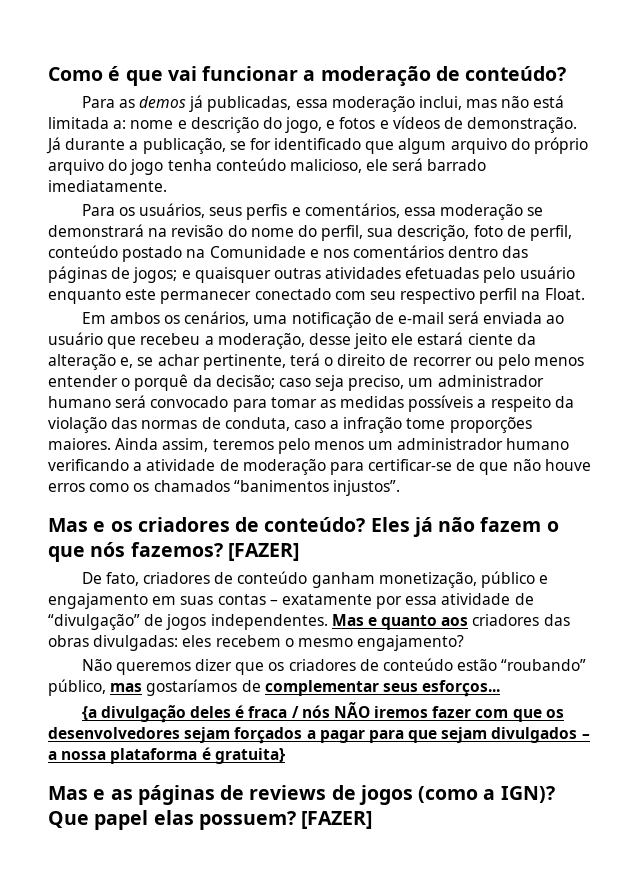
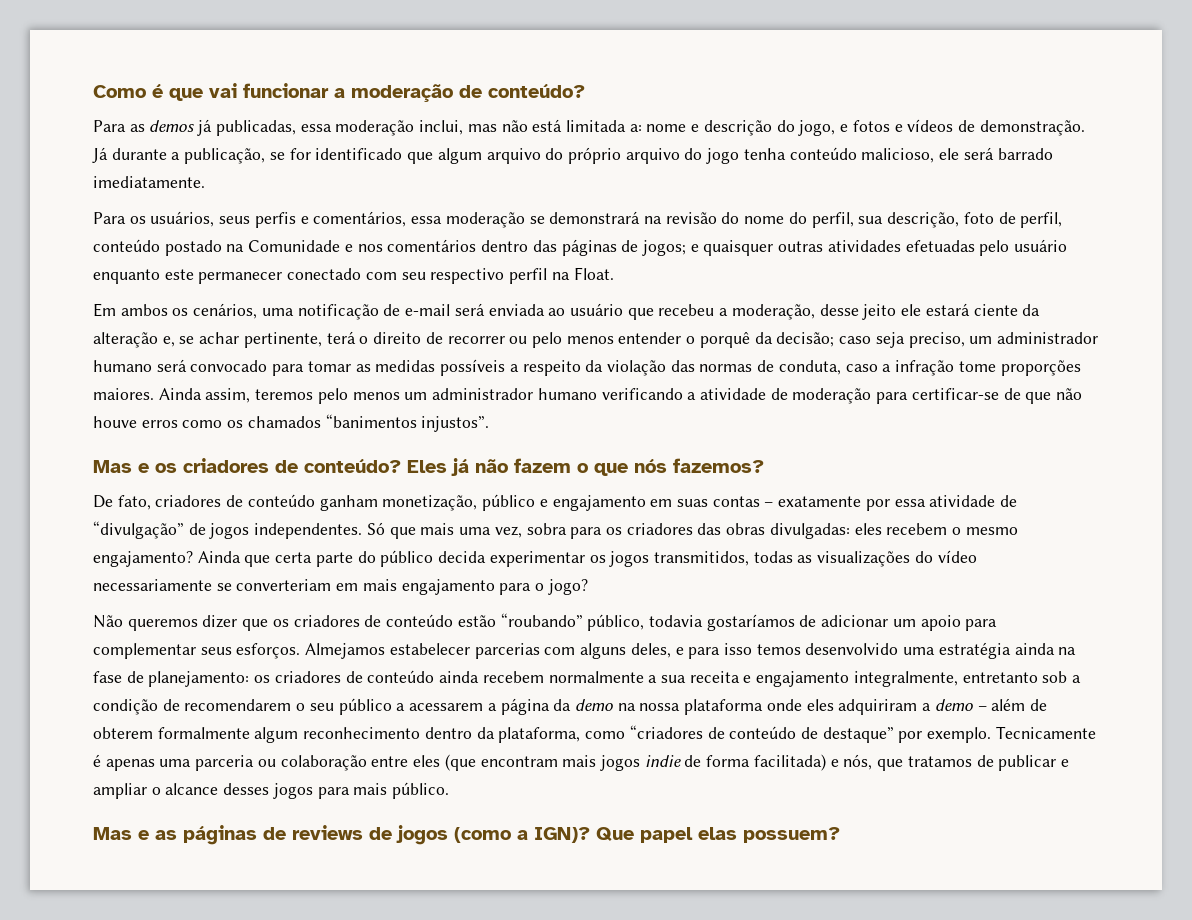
- Eles já não fazem o que nós fazemos? [FAZER]
+ Eles já não fazem o que nós fazemos?
- Mas e quanto aos criadores das obras divulgadas: eles recebem o mesmo engajamento?
+ Só que mais uma vez, sobra para os criadores das obras divulgadas: eles recebem o mesmo engajamento? Ainda que certa parte do público decida experimentar os jogos transmitidos, todas as visualizações do vídeo necessariamente se converteriam em mais engajamento para o jogo?
- Não queremos dizer que os criadores de conteúdo estão “roubando” público, mas gostaríamos de complementar seus esforços...
- {a divulgação deles é fraca / nós NÃO iremos fazer com que os desenvolvedores sejam forçados a pagar para que sejam divulgados – a nossa plataforma é gratuita}
+ Não queremos dizer que os criadores de conteúdo estão “roubando” público, todavia gostaríamos de adicionar um apoio para complementar seus esforços. Almejamos estabelecer parcerias com alguns deles, e para isso temos desenvolvido uma estratégia ainda na fase de planejamento: os criadores de conteúdo ainda recebem normalmente a sua receita e engajamento integralmente, entretanto sob a condição de recomendarem o seu público a acessarem a página da demo na nossa plataforma onde eles adquiriram a demo – além de obterem formalmente algum reconhecimento dentro da plataforma, como “criadores de conteúdo de destaque” por exemplo. Tecnicamente é apenas uma parceria ou colaboração entre eles (que encontram mais jogos indie de forma facilitada) e nós, que tratamos de publicar e ampliar o alcance desses jogos para mais público.
- Que papel elas possuem? [FAZER]
+ Que papel elas possuem?

